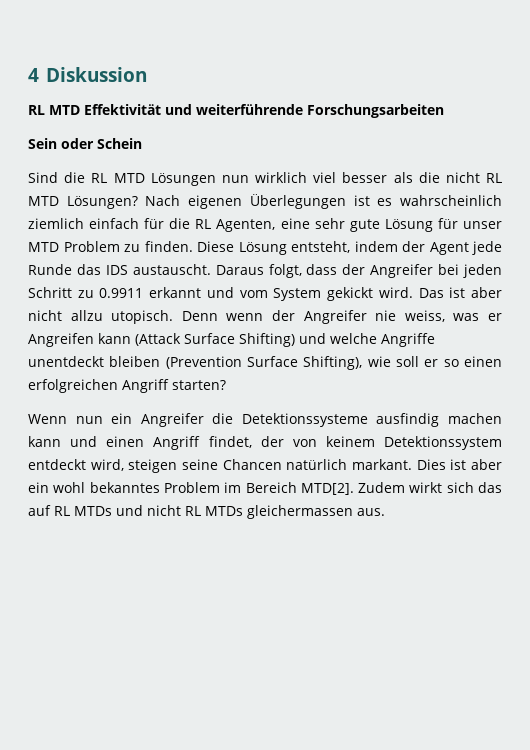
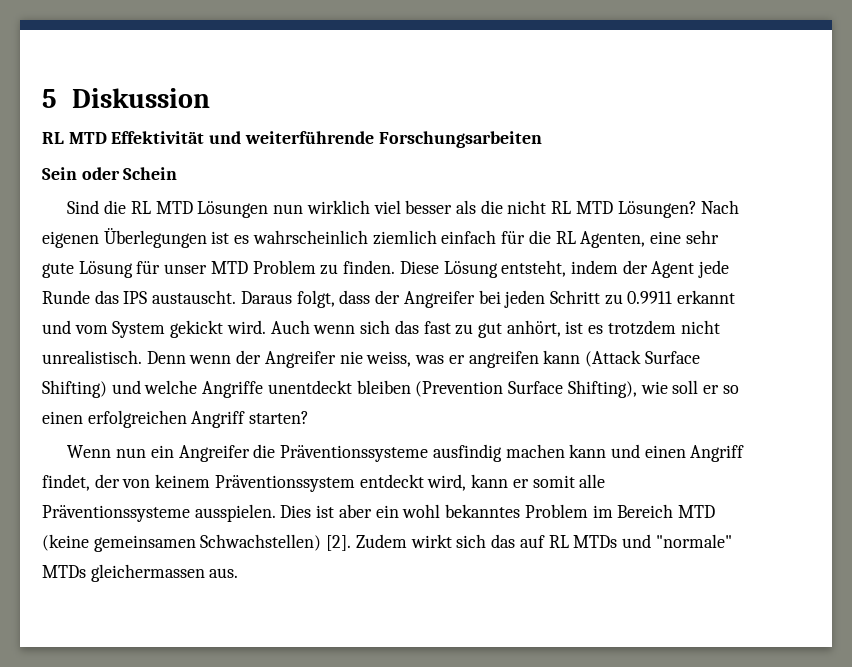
- 4 Diskussion
+ 5 Diskussion
- Diese Lösung entsteht, indem der Agent jede Runde das IDS austauscht.
+ Diese Lösung entsteht, indem der Agent jede Runde das IPS austauscht.
- Das ist aber nicht allzu utopisch.
+ Auch wenn sich das fast zu gut anhört, ist es trotzdem nicht unrealistisch.
- Denn wenn der Angreifer nie weiss, was er Angreifen kann (Attack Surface Shifting) und welche Angriffe unentdeckt bleiben (Prevention Surface Shifting), wie soll er so einen erfolgreichen Angriff starten?
+ Denn wenn der Angreifer nie weiss, was er angreifen kann (Attack Surface Shifting) und welche Angriffe unentdeckt bleiben (Prevention Surface Shifting), wie soll er so einen erfolgreichen Angriff starten?
- Wenn nun ein Angreifer die Detektionssysteme ausfindig machen kann und einen Angriff findet, der von keinem Detektionssystem entdeckt wird, steigen seine Chancen natürlich markant.
+ Wenn nun ein Angreifer die Präventionssysteme ausfindig machen kann und einen Angriff findet, der von keinem Präventionssystem entdeckt wird, kann er somit alle Präventionssysteme ausspielen.
- Dies ist aber ein wohl bekanntes Problem im Bereich MTD[2].
+ Dies ist aber ein wohl bekanntes Problem im Bereich MTD (keine gemeinsamen Schwachstellen) [2].
- Zudem wirkt sich das auf RL MTDs und nicht RL MTDs gleichermassen aus.
+ Zudem wirkt sich das auf RL MTDs und "normale" MTDs gleichermassen aus.

